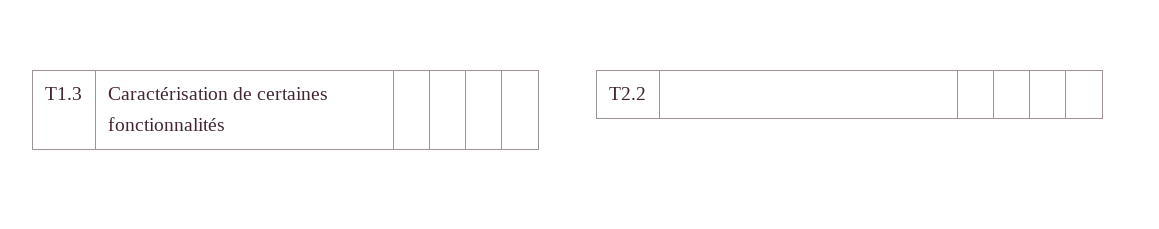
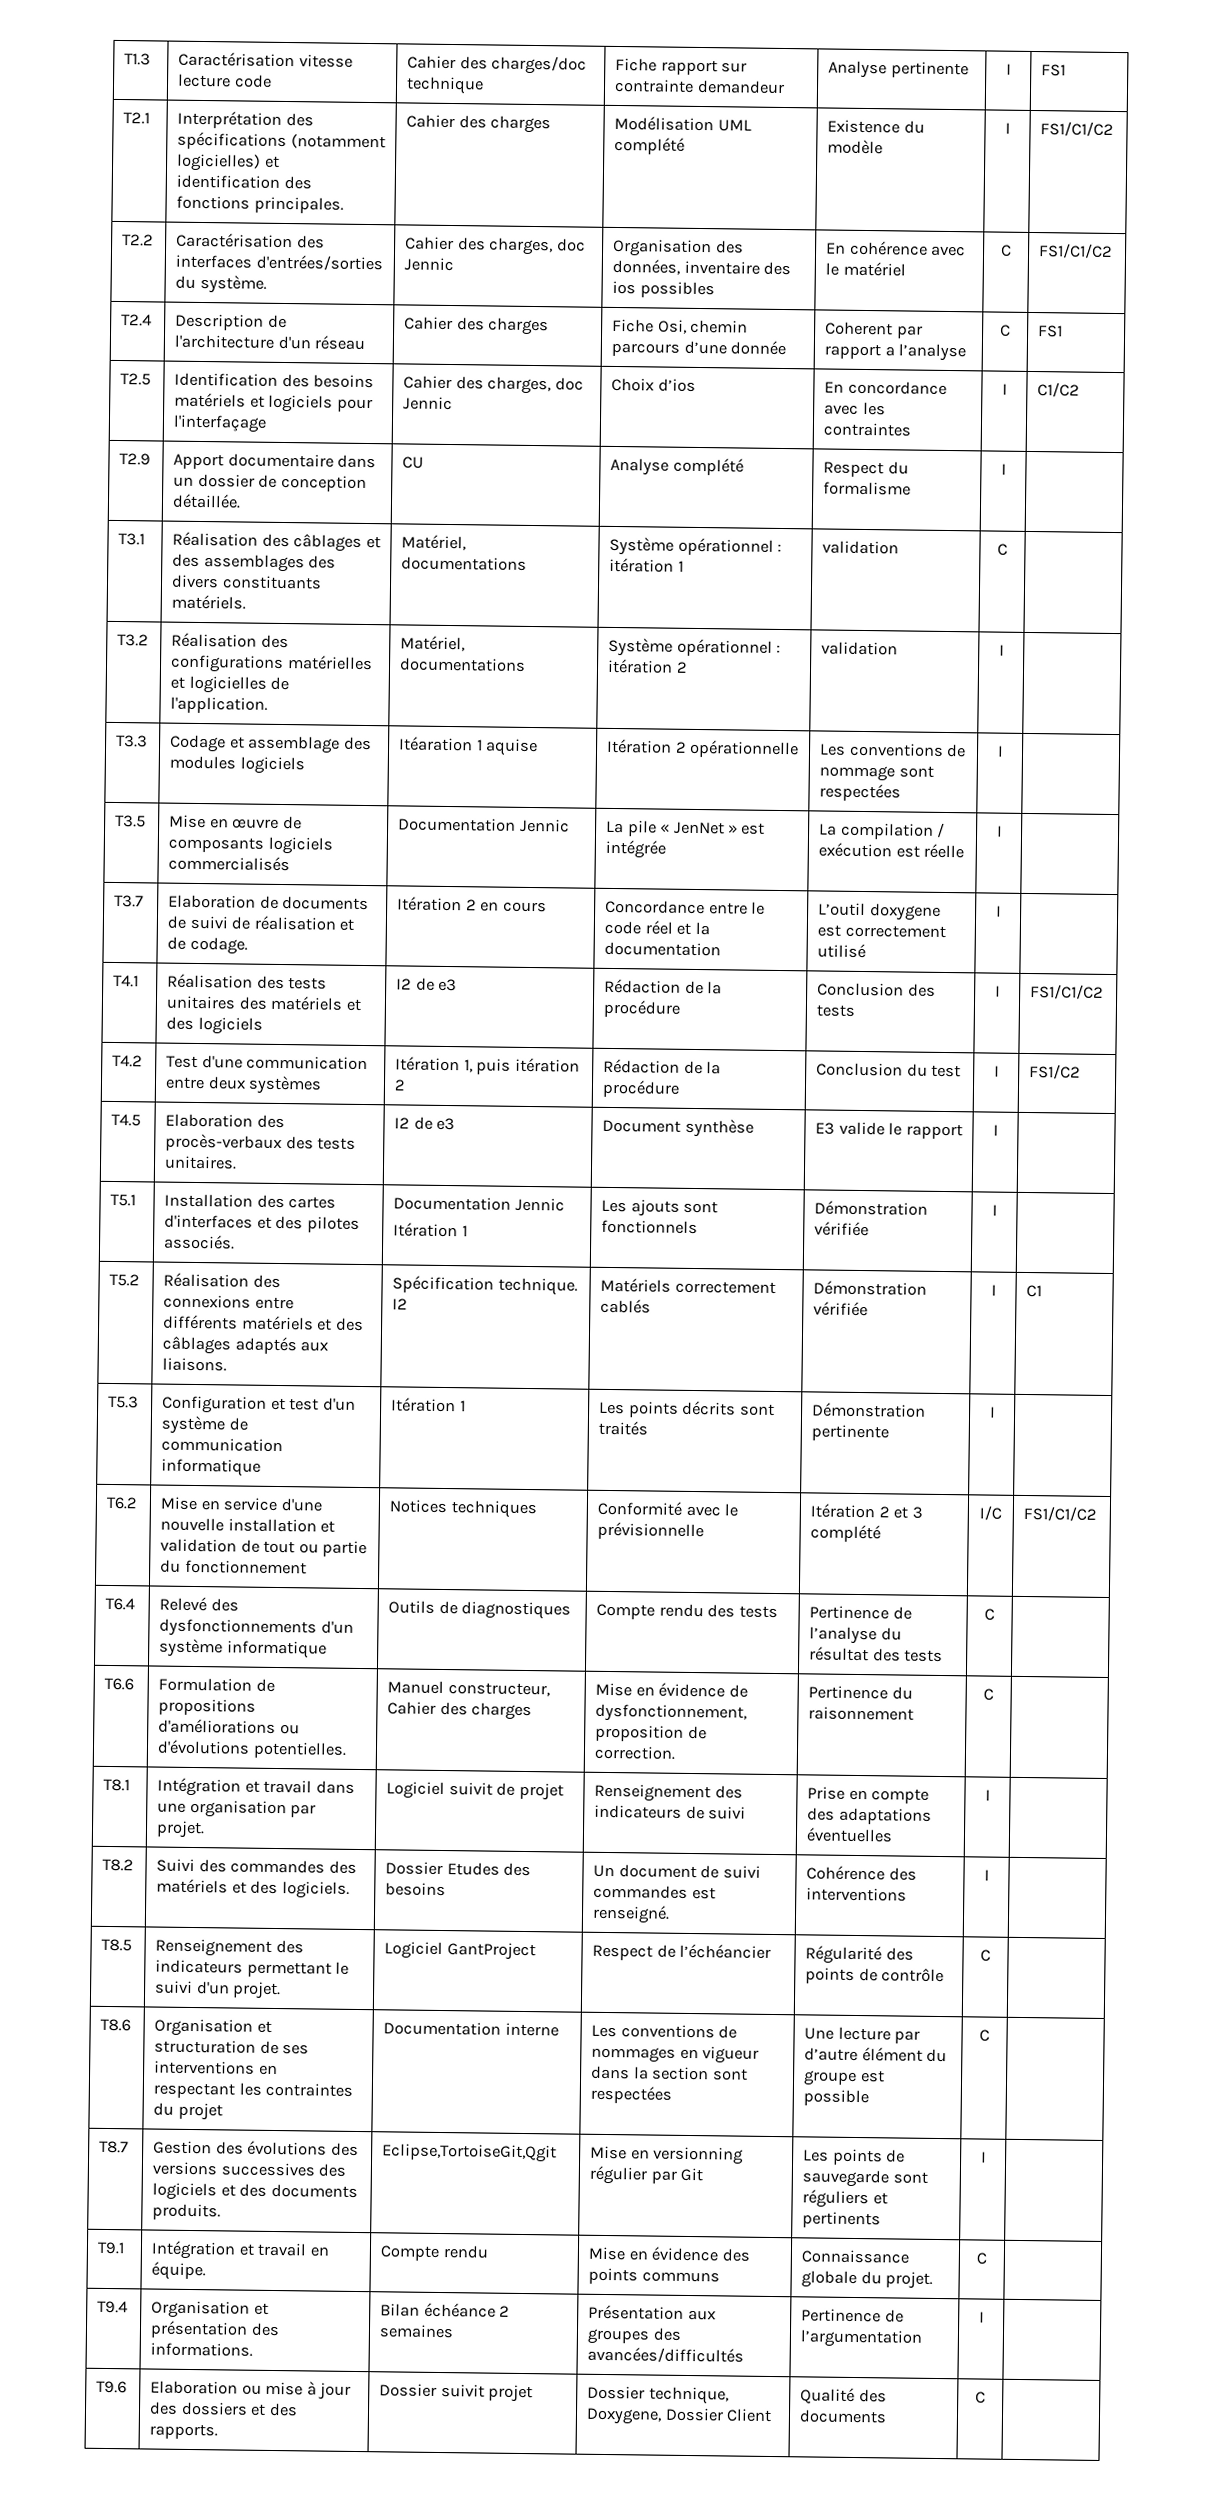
- T1.3 | Caractérisation de certaines fonctionnalités | | | |
- T2.2 | | | | |
+ T1.3 | Caractérisation vitesse lecture code | Cahier des charges/doc technique | Fiche rapport sur contrainte demandeur | Analyse pertinente | I | FS1
+ T2.1 | Interprétation des spécifications (notamment logicielles) et identification des fonctions principales. | Cahier des charges | Modélisation UML complété | Existence du modèle | I | FS1/C1/C2
+ T2.2 | Caractérisation des interfaces d'entrées/sorties du système. | Cahier des charges, doc Jennic | Organisation des données, inventaire des ios possibles | En cohérence avec le matériel | C | FS1/C1/C2
+ T2.4 | Description de l'architecture d'un réseau | Cahier des charges | Fiche Osi, chemin parcours d’une donnée | Coherent par rapport a l’analyse | C | FS1
+ T2.5 | Identification des besoins matériels et logiciels pour l'interfaçage | Cahier des charges, doc Jennic | Choix d’ios | En concordance avec les contraintes | I | C1/C2
+ T2.9 | Apport documentaire dans un dossier de conception détaillée. | CU | Analyse complété | Respect du formalisme | I |
+ T3.1 | Réalisation des câblages et des assemblages des divers constituants matériels. | Matériel, documentations | Système opérationnel : itération 1 | validation | C |
+ T3.2 | Réalisation des configurations matérielles et logicielles de l'application. | Matériel, documentations | Système opérationnel : itération 2 | validation | I |
+ T3.3 | Codage et assemblage des modules logiciels | Itéaration 1 aquise | Itération 2 opérationnelle | Les conventions de nommage sont respectées | I |
+ T3.5 | Mise en œuvre de composants logiciels commercialisés | Documentation Jennic | La pile « JenNet » est intégrée | La compilation / exécution est réelle | I |
+ T3.7 | Elaboration de documents de suivi de réalisation et de codage. | Itération 2 en cours | Concordance entre le code réel et la documentation | L’outil doxygene est correctement utilisé | I |
+ T4.1 | Réalisation des tests unitaires des matériels et des logiciels | I2 de e3 | Rédaction de la procédure | Conclusion des tests | I | FS1/C1/C2
+ T4.2 | Test d'une communication entre deux systèmes | Itération 1, puis itération 2 | Rédaction de la procédure | Conclusion du test | I | FS1/C2
+ T4.5 | Elaboration des procès-verbaux des tests unitaires. | I2 de e3 | Document synthèse | E3 valide le rapport | I |
+ T5.1 | Installation des cartes d'interfaces et des pilotes associés. | Documentation Jennic
+ Itération 1 | Les ajouts sont fonctionnels | Démonstration vérifiée | I |
+ T5.2 | Réalisation des connexions entre différents matériels et des câblages adaptés aux liaisons. | Spécification technique. I2 | Matériels correctement cablés | Démonstration vérifiée | I | C1
+ T5.3 | Configuration et test d'un système de communication informatique | Itération 1 | Les points décrits sont traités | Démonstration pertinente | I |
+ T6.2 | Mise en service d'une nouvelle installation et validation de tout ou partie du fonctionnement | Notices techniques | Conformité avec le prévisionnelle | Itération 2 et 3 complété | I/C | FS1/C1/C2
+ T6.4 | Relevé des dysfonctionnements d'un système informatique | Outils de diagnostiques | Compte rendu des tests | Pertinence de l’analyse du résultat des tests | C |
+ T6.6 | Formulation de propositions d'améliorations ou d'évolutions potentielles. | Manuel constructeur, Cahier des charges | Mise en évidence de dysfonctionnement, proposition de correction. | Pertinence du raisonnement | C |
+ T8.1 | Intégration et travail dans une organisation par projet. | Logiciel suivit de projet | Renseignement des indicateurs de suivi | Prise en compte des adaptations éventuelles | I |
+ T8.2 | Suivi des commandes des matériels et des logiciels. | Dossier Etudes des besoins | Un document de suivi commandes est renseigné. | Cohérence des interventions | I |
+ T8.5 | Renseignement des indicateurs permettant le suivi d'un projet. | Logiciel GantProject | Respect de l’échéancier | Régularité des points de contrôle | C |
+ T8.6 | Organisation et structuration de ses interventions en respectant les contraintes du projet | Documentation interne | Les conventions de nommages en vigueur dans la section sont respectées | Une lecture par d’autre élément du groupe est possible | C |
+ T8.7 | Gestion des évolutions des versions successives des logiciels et des documents produits. | Eclipse,TortoiseGit,Qgit | Mise en versionning régulier par Git | Les points de sauvegarde sont réguliers et pertinents | I |
+ T9.1 | Intégration et travail en équipe. | Compte rendu | Mise en évidence des points communs | Connaissance globale du projet. | C |
+ T9.4 | Organisation et présentation des informations. | Bilan échéance 2 semaines | Présentation aux groupes des avancées/difficultés | Pertinence de l’argumentation | I |
+ T9.6 | Elaboration ou mise à jour des dossiers et des rapports. | Dossier suivit projet | Dossier technique, Doxygene, Dossier Client | Qualité des documents | C |

